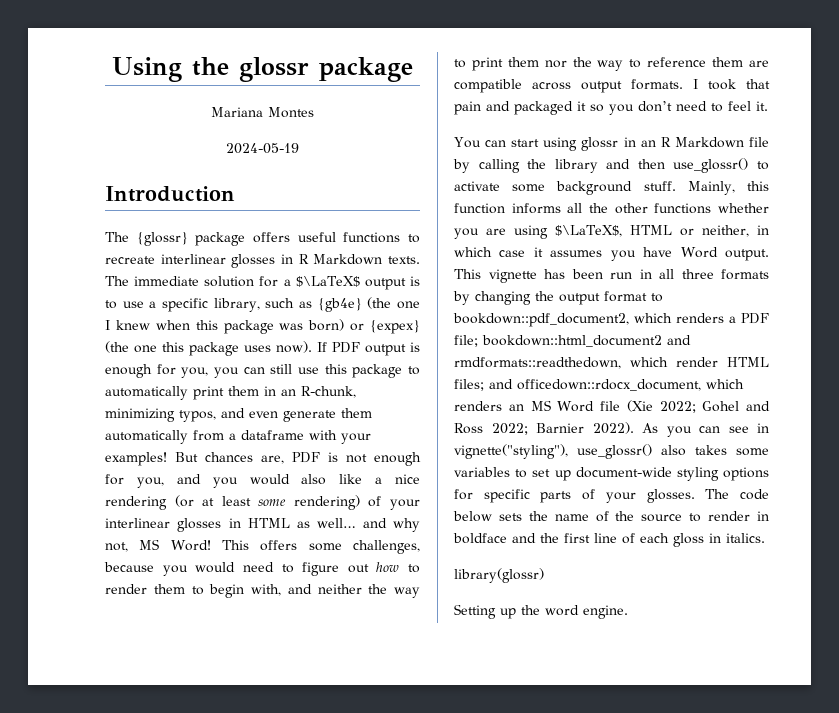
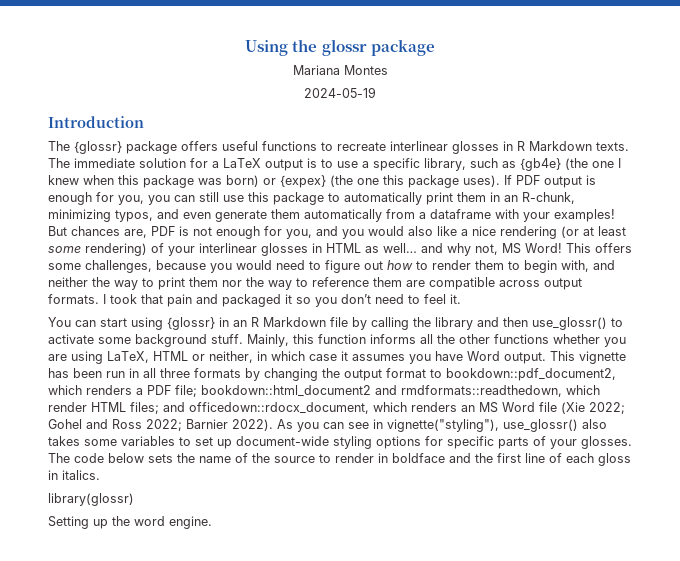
- The immediate solution for a $\LaTeX$ output is to use a specific library, such as {gb4e} (the one I knew when this package was born) or {expex} (the one this package uses now).
+ The immediate solution for a LaTeX output is to use a specific library, such as {gb4e} (the one I knew when this package was born) or {expex} (the one this package uses).
- You can start using glossr in an R Markdown file by calling the library and then use_glossr() to activate some background stuff.
+ You can start using {glossr} in an R Markdown file by calling the library and then use_glossr() to activate some background stuff.
- Mainly, this function informs all the other functions whether you are using $\LaTeX$, HTML or neither, in which case it assumes you have Word output.
+ Mainly, this function informs all the other functions whether you are using LaTeX, HTML or neither, in which case it assumes you have Word output.

